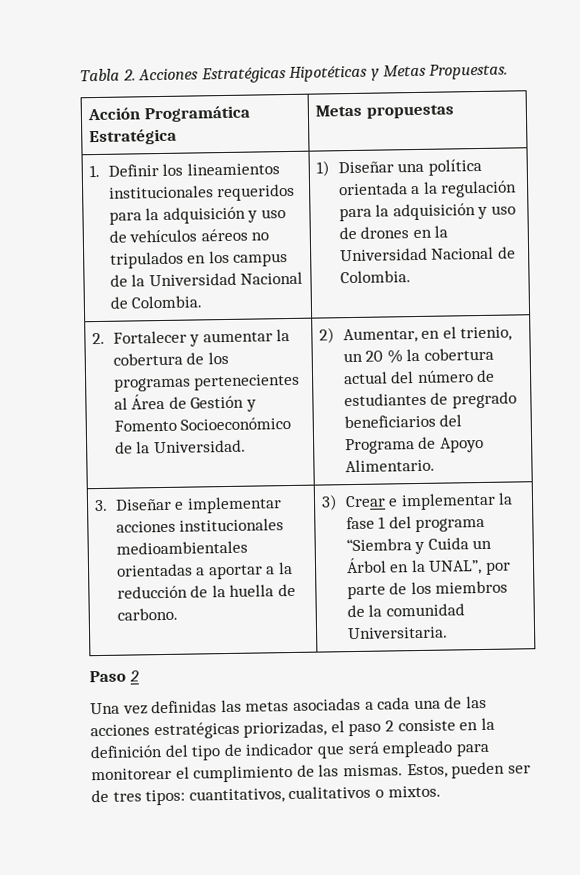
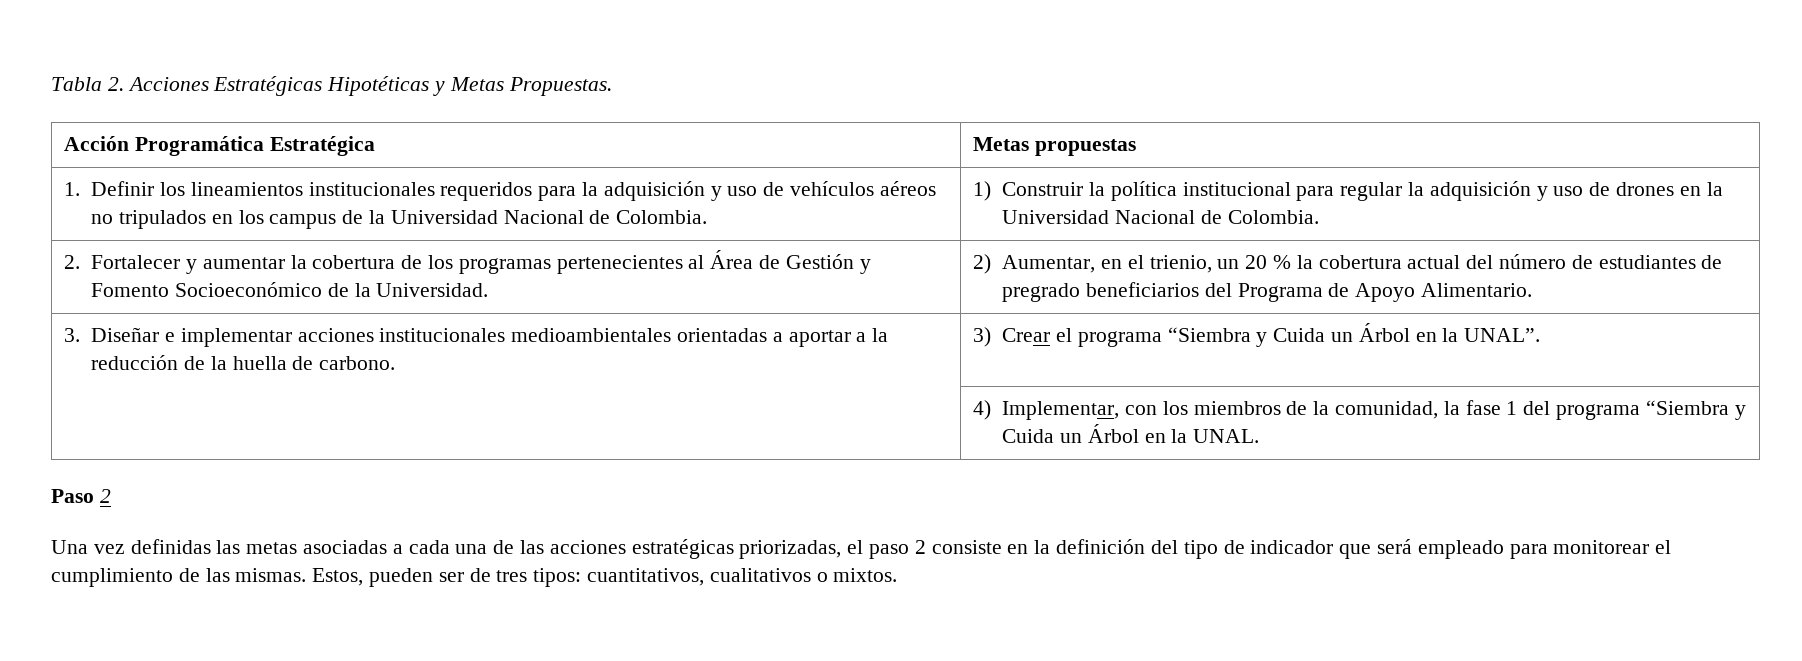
- 1) Diseñar una política orientada a la regulación para la adquisición y uso de drones en la Universidad Nacional de Colombia.
+ 1) Construir la política institucional para regular la adquisición y uso de drones en la Universidad Nacional de Colombia.
- 3) Crear e implementar la fase 1 del programa “Siembra y Cuida un Árbol en la UNAL”, por parte de los miembros de la comunidad Universitaria.
+ 3) Crear el programa “Siembra y Cuida un Árbol en la UNAL”.
+ | 4) Implementar, con los miembros de la comunidad, la fase 1 del programa “Siembra y Cuida un Árbol en la UNAL.

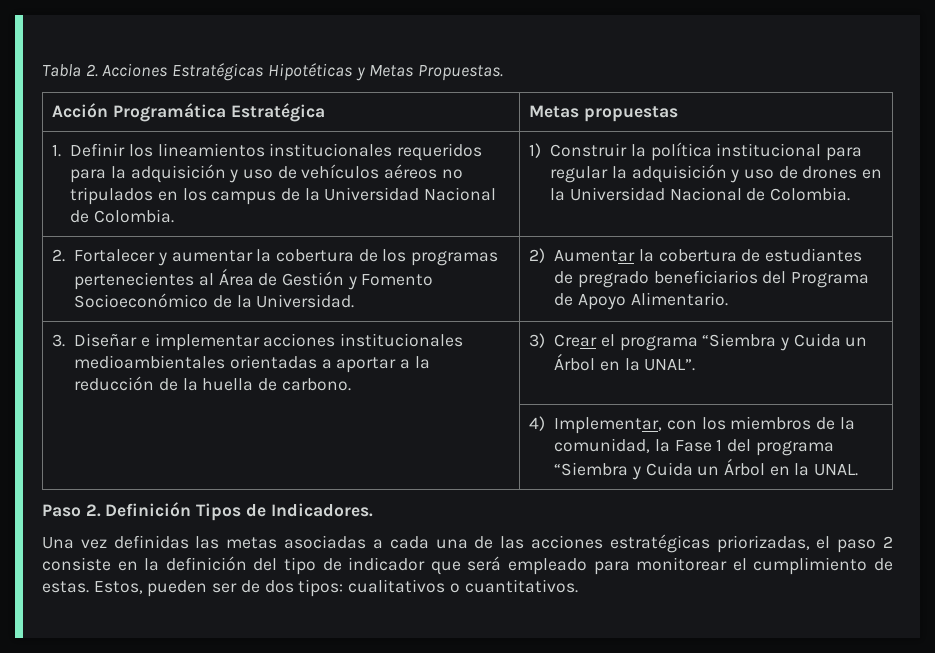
- 2) Aumentar, en el trienio, un 20 % la cobertura actual del número de estudiantes de pregrado beneficiarios del Programa de Apoyo Alimentario.
+ 2) Aumentar la cobertura de estudiantes de pregrado beneficiarios del Programa de Apoyo Alimentario.
- | 4) Implementar, con los miembros de la comunidad, la fase 1 del programa “Siembra y Cuida un Árbol en la UNAL.
+ | 4) Implementar, con los miembros de la comunidad, la Fase 1 del programa “Siembra y Cuida un Árbol en la UNAL.
- Paso 2
+ Paso 2. Definición Tipos de Indicadores.
- Una vez definidas las metas asociadas a cada una de las acciones estratégicas priorizadas, el paso 2 consiste en la definición del tipo de indicador que será empleado para monitorear el cumplimiento de las mismas.
+ Una vez definidas las metas asociadas a cada una de las acciones estratégicas priorizadas, el paso 2 consiste en la definición del tipo de indicador que será empleado para monitorear el cumplimiento de estas.
- Estos, pueden ser de tres tipos: cuantitativos, cualitativos o mixtos.
+ Estos, pueden ser de dos tipos: cualitativos o cuantitativos.

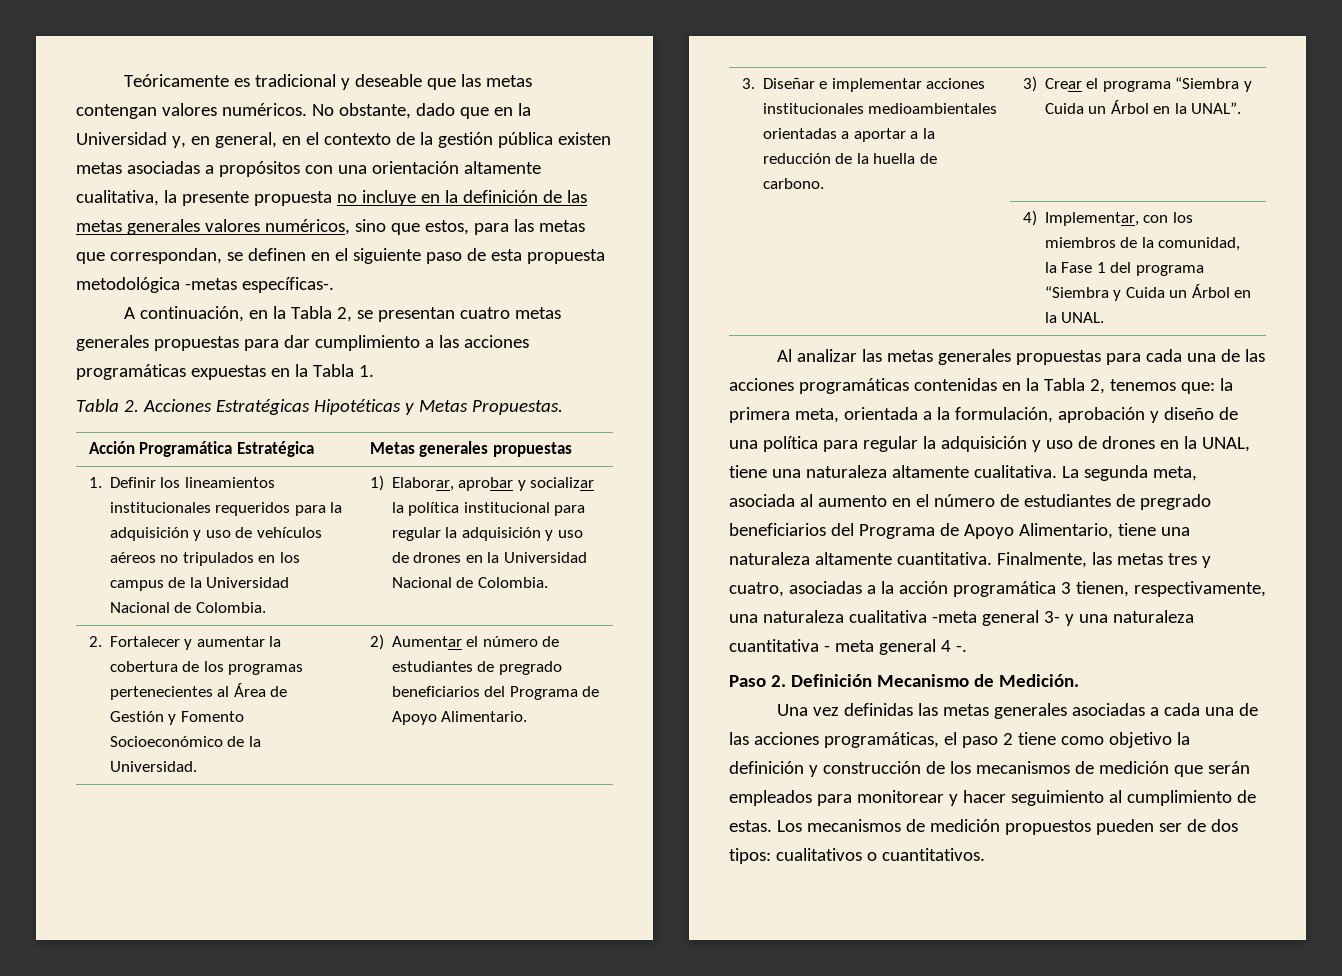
+ Teóricamente es tradicional y deseable que las metas contengan valores numéricos. No obstante, dado que en la Universidad y, en general, en el contexto de la gestión pública existen metas asociadas a propósitos con una orientación altamente cualitativa, la presente propuesta no incluye en la definición de las metas generales valores numéricos, sino que estos, para las metas que correspondan, se definen en el siguiente paso de esta propuesta metodológica -metas específicas-.
+ A continuación, en la Tabla 2, se presentan cuatro metas generales propuestas para dar cumplimiento a las acciones programáticas expuestas en la Tabla 1.
- Acción Programática Estratégica | Metas propuestas
+ Acción Programática Estratégica | Metas generales propuestas
- 1) Construir la política institucional para regular la adquisición y uso de drones en la Universidad Nacional de Colombia.
+ 1) Elaborar, aprobar y socializar la política institucional para regular la adquisición y uso de drones en la Universidad Nacional de Colombia.
- 2. Fortalecer y aumentar la cobertura de los programas pertenecientes al Área de Gestión y Fomento Socioeconómico de la Universidad. | 2) Aumentar la cobertura de estudiantes de pregrado beneficiarios del Programa de Apoyo Alimentario.
+ 2. Fortalecer y aumentar la cobertura de los programas pertenecientes al Área de Gestión y Fomento Socioeconómico de la Universidad. | 2) Aumentar el número de estudiantes de pregrado beneficiarios del Programa de Apoyo Alimentario.
+ Al analizar las metas generales propuestas para cada una de las acciones programáticas contenidas en la Tabla 2, tenemos que: la primera meta, orientada a la formulación, aprobación y diseño de una política para regular la adquisición y uso de drones en la UNAL, tiene una naturaleza altamente cualitativa. La segunda meta, asociada al aumento en el número de estudiantes de pregrado beneficiarios del Programa de Apoyo Alimentario, tiene una naturaleza altamente cuantitativa. Finalmente, las metas tres y cuatro, asociadas a la acción programática 3 tienen, respectivamente, una naturaleza cualitativa -meta general 3- y una naturaleza cuantitativa - meta general 4 -.
- Paso 2. Definición Tipos de Indicadores.
+ Paso 2. Definición Mecanismo de Medición.
- Una vez definidas las metas asociadas a cada una de las acciones estratégicas priorizadas, el paso 2 consiste en la definición del tipo de indicador que será empleado para monitorear el cumplimiento de estas. Estos, pueden ser de dos tipos: cualitativos o cuantitativos.
+ Una vez definidas las metas generales asociadas a cada una de las acciones programáticas, el paso 2 tiene como objetivo la definición y construcción de los mecanismos de medición que serán empleados para monitorear y hacer seguimiento al cumplimiento de estas. Los mecanismos de medición propuestos pueden ser de dos tipos: cualitativos o cuantitativos.

